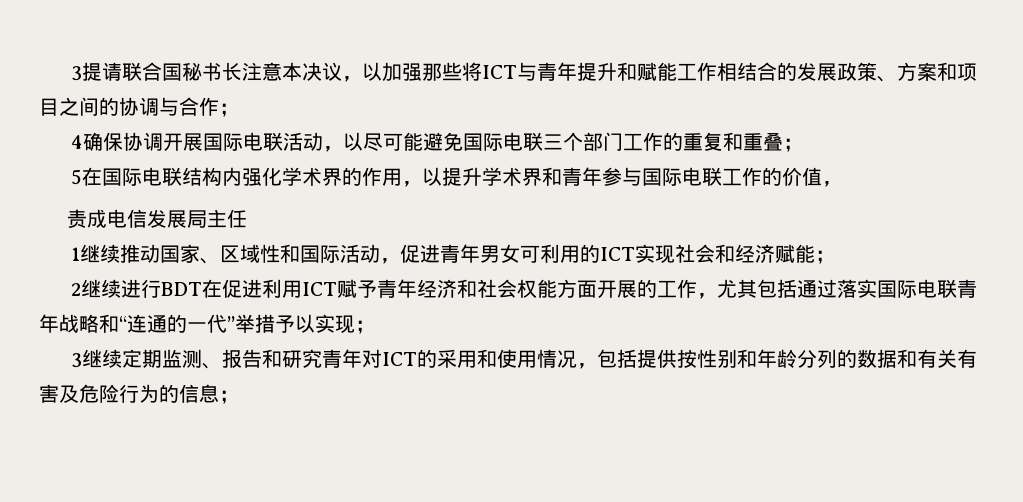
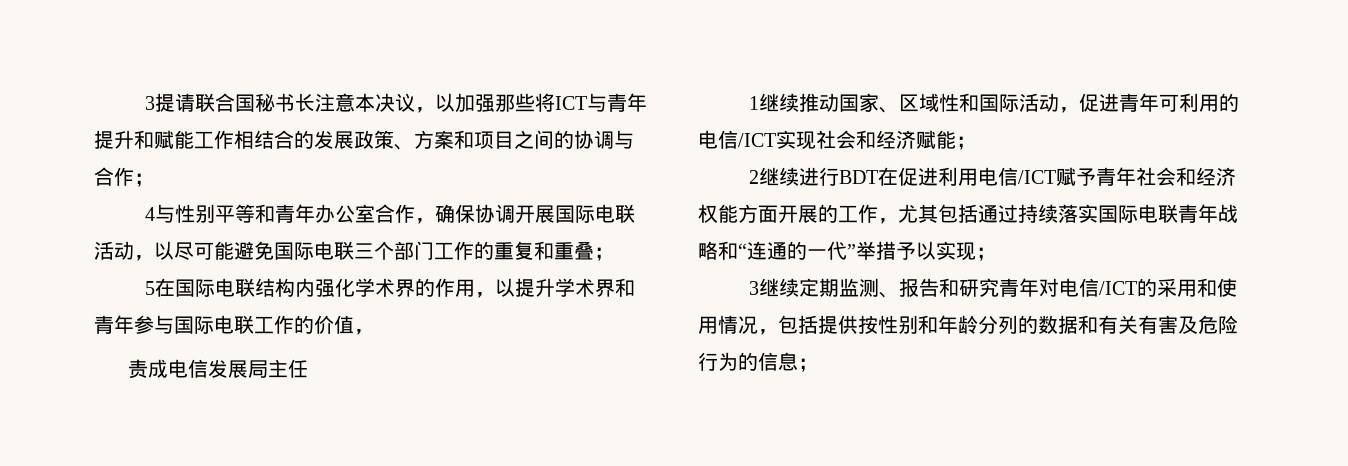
- 4确保协调开展国际电联活动，以尽可能避免国际电联三个部门工作的重复和重叠；
+ 4与性别平等和青年办公室合作，确保协调开展国际电联活动，以尽可能避免国际电联三个部门工作的重复和重叠；
- 1继续推动国家、区域性和国际活动，促进青年男女可利用的ICT实现社会和经济赋能；
+ 1继续推动国家、区域性和国际活动，促进青年可利用的电信/ICT实现社会和经济赋能；
- 2继续进行BDT在促进利用ICT赋予青年经济和社会权能方面开展的工作，尤其包括通过落实国际电联青年战略和“连通的一代”举措予以实现；
+ 2继续进行BDT在促进利用电信/ICT赋予青年社会和经济权能方面开展的工作，尤其包括通过持续落实国际电联青年战略和“连通的一代”举措予以实现；
- 3继续定期监测、报告和研究青年对ICT的采用和使用情况，包括提供按性别和年龄分列的数据和有关有害及危险行为的信息；
+ 3继续定期监测、报告和研究青年对电信/ICT的采用和使用情况，包括提供按性别和年龄分列的数据和有关有害及危险行为的信息；

